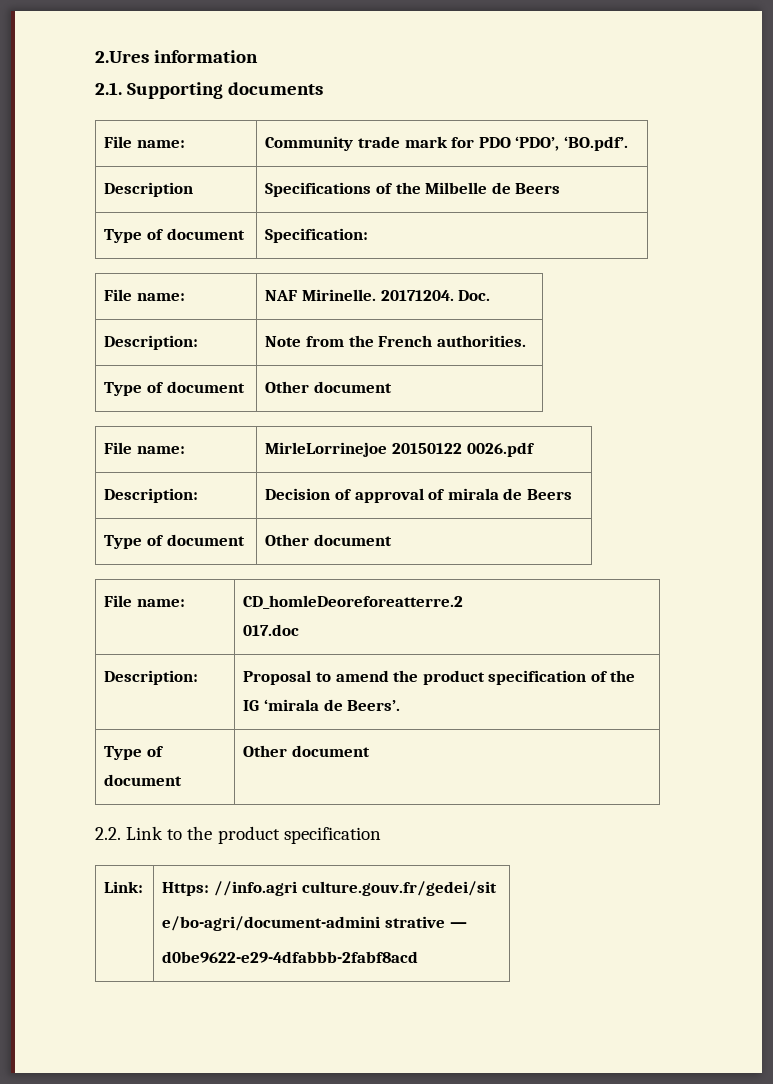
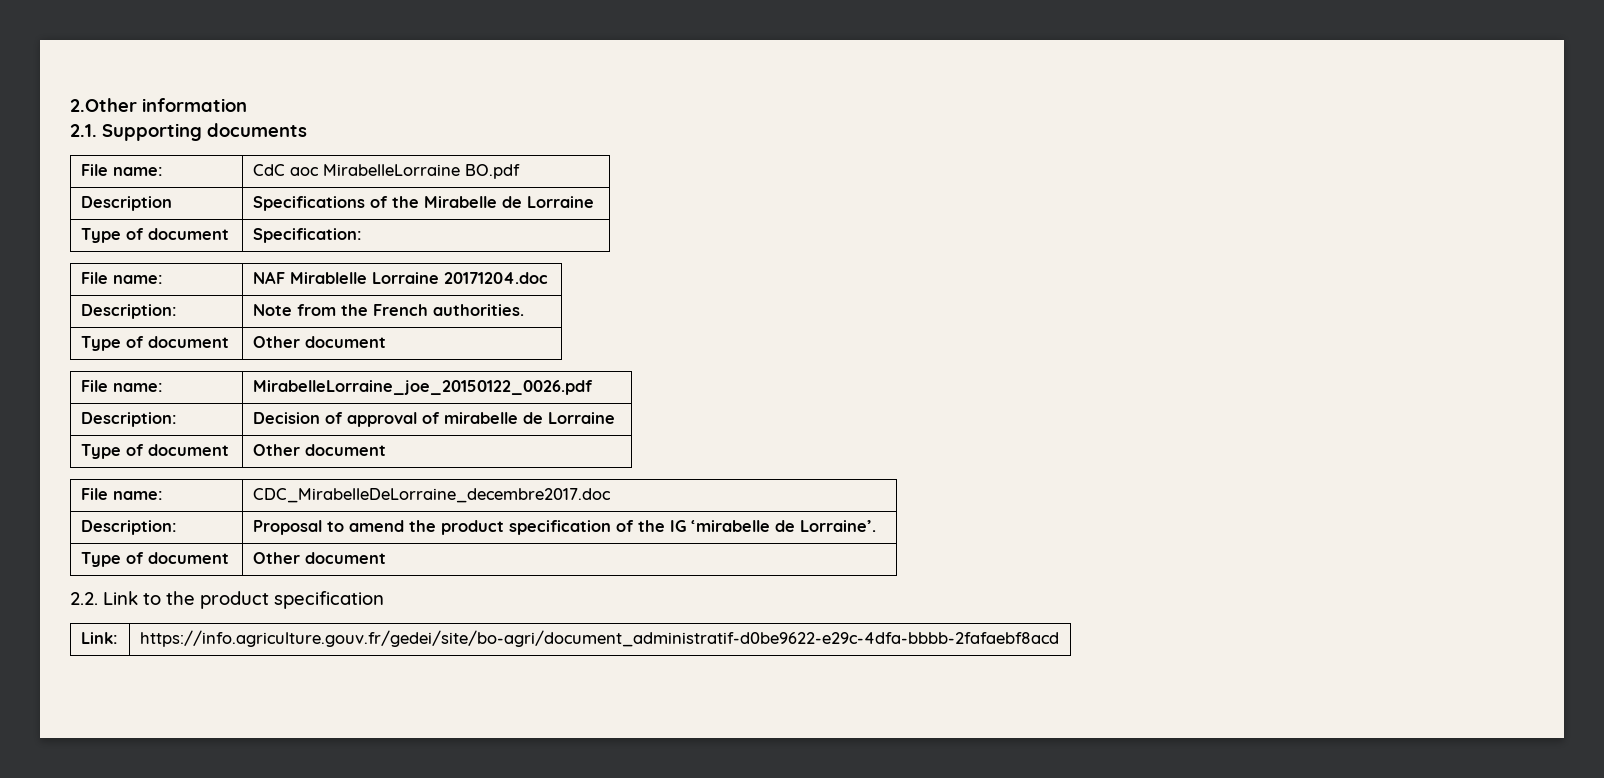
- 2.Ures information
+ 2.Other information
- File name: | Community trade mark for PDO ‘PDO’, ‘BO.pdf’.
+ File name: | CdC aoc MirabelleLorraine BO.pdf
- Description | Specifications of the Milbelle de Beers
+ Description | Specifications of the Mirabelle de Lorraine
- File name: | NAF Mirinelle. 20171204. Doc.
+ File name: | NAF Mirablelle Lorraine 20171204.doc
- File name: | MirleLorrinejoe 20150122 0026.pdf
+ File name: | MirabelleLorraine_joe_20150122_0026.pdf
- Description: | Decision of approval of mirala de Beers
+ Description: | Decision of approval of mirabelle de Lorraine
  Type of document | Other document
- File name: | CD_homleDeoreforeatterre.2
- 017.doc
+ File name: | CDC_MirabelleDeLorraine_decembre2017.doc
- Description: | Proposal to amend the product specification of the IG ‘mirala de Beers’.
+ Description: | Proposal to amend the product specification of the IG ‘mirabelle de Lorraine’.
- Link: | Https: //info.agri culture.gouv.fr/gedei/sit
- e/bo-agri/document-admini strative —
- d0be9622-e29-4dfabbb-2fabf8acd
+ Link: | https://info.agriculture.gouv.fr/gedei/site/bo-agri/document_administratif-d0be9622-e29c-4dfa-bbbb-2fafaebf8acd

